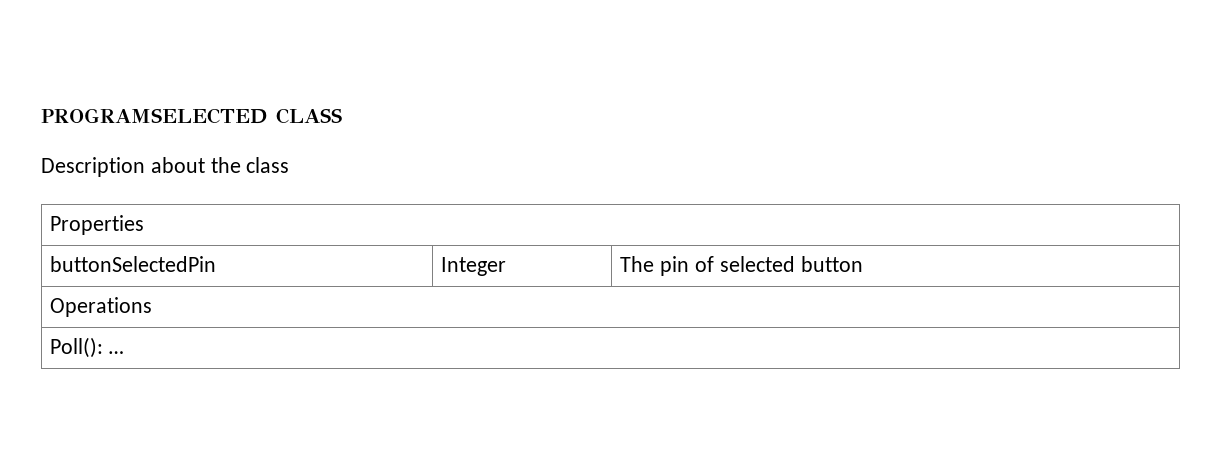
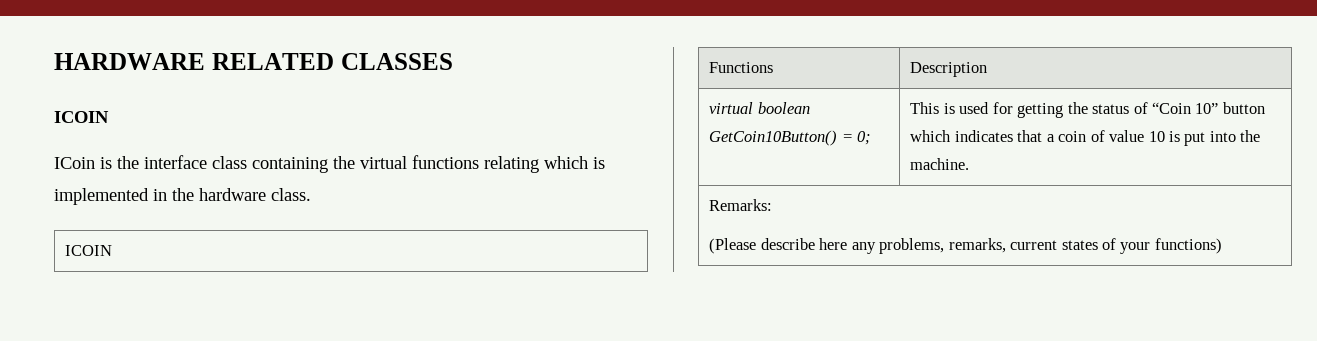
- PROGRAMSELECTED CLASS
- Description about the class
- Properties
- buttonSelectedPin | Integer | The pin of selected button
- Operations
- Poll(): …
+ HARDWARE RELATED CLASSES
+ ICOIN
+ ICoin is the interface class containing the virtual functions relating which is implemented in the hardware class.
+ ICOIN
+ Functions | Description
+ virtual boolean GetCoin10Button() = 0; | This is used for getting the status of “Coin 10” button which indicates that a coin of value 10 is put into the machine.
+ Remarks:
+ (Please describe here any problems, remarks, current states of your functions)

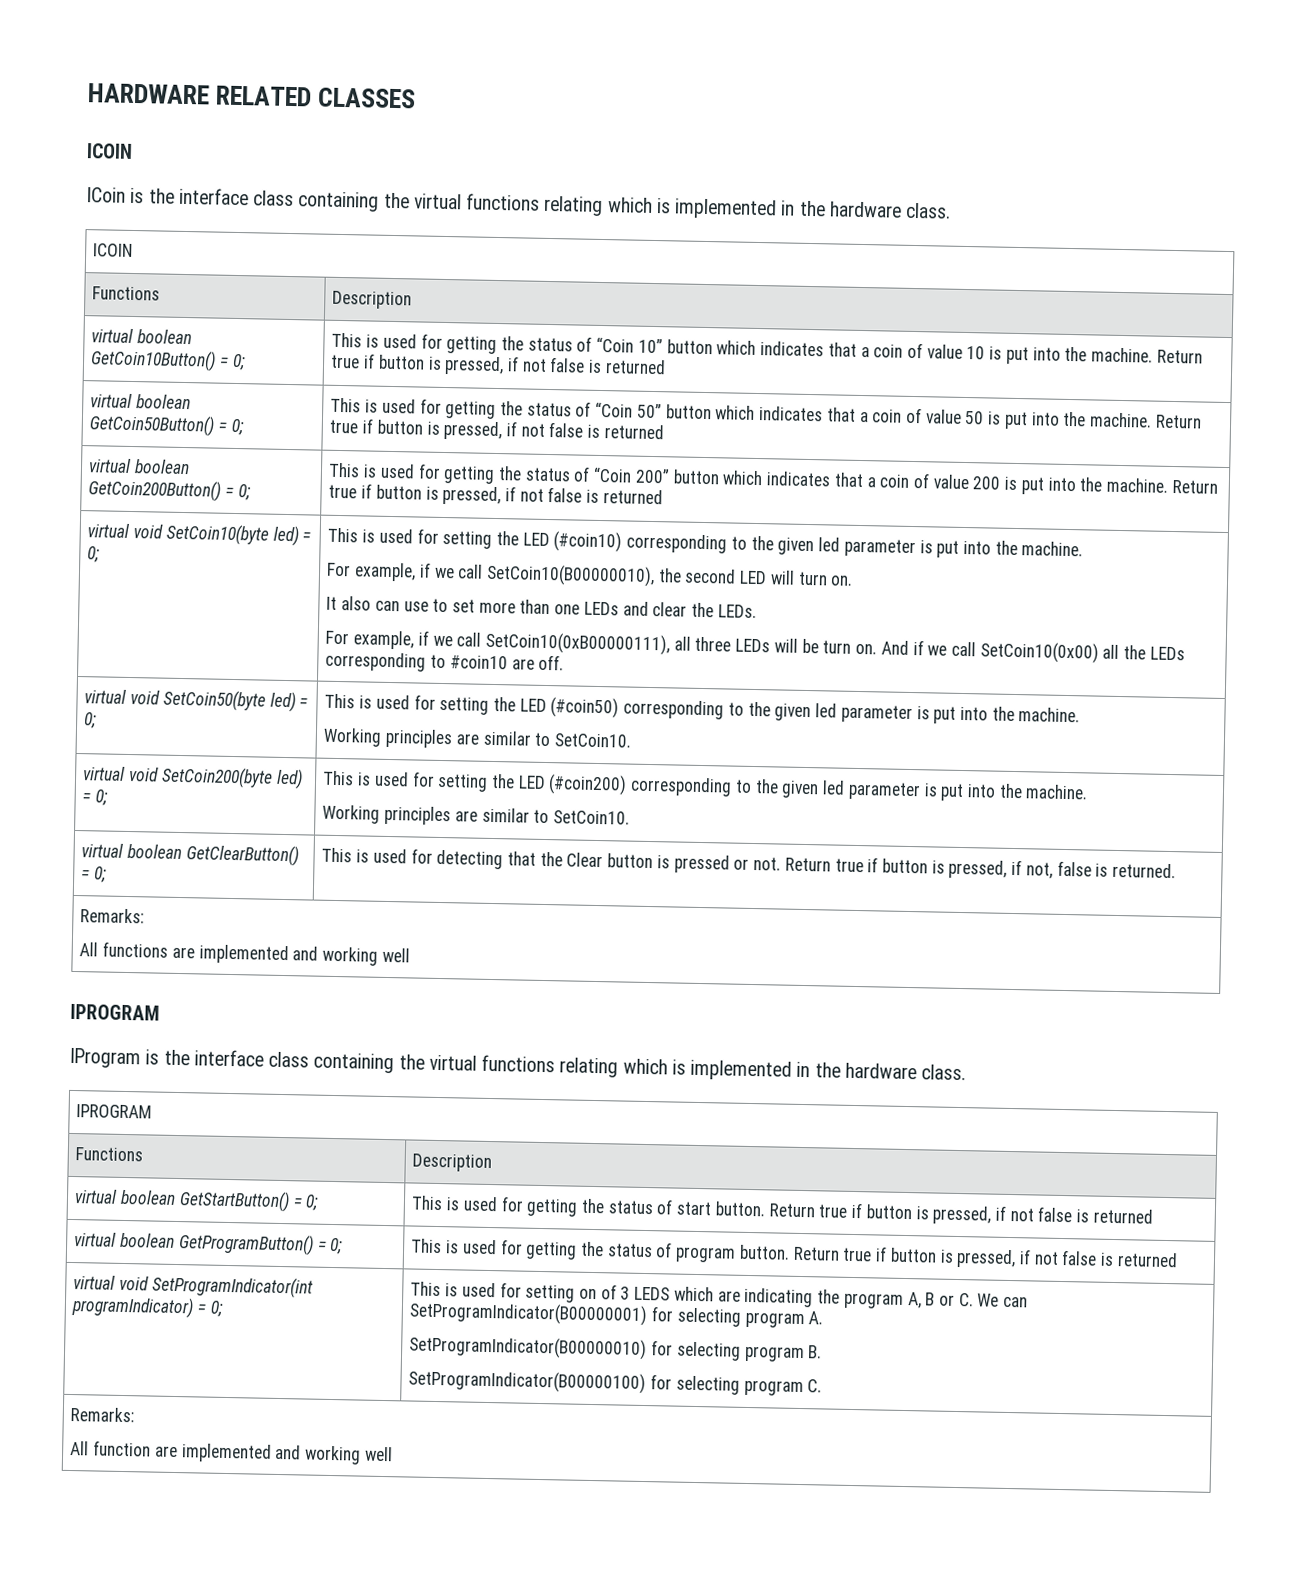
- virtual boolean GetCoin10Button() = 0; | This is used for getting the status of “Coin 10” button which indicates that a coin of value 10 is put into the machine.
+ virtual boolean GetCoin10Button() = 0; | This is used for getting the status of “Coin 10” button which indicates that a coin of value 10 is put into the machine. Return true if button is pressed, if not false is returned
+ virtual boolean GetCoin50Button() = 0; | This is used for getting the status of “Coin 50” button which indicates that a coin of value 50 is put into the machine. Return true if button is pressed, if not false is returned
+ virtual boolean GetCoin200Button() = 0; | This is used for getting the status of “Coin 200” button which indicates that a coin of value 200 is put into the machine. Return true if button is pressed, if not false is returned
+ virtual void SetCoin10(byte led) = 0; | This is used for setting the LED (#coin10) corresponding to the given led parameter is put into the machine.
+ For example, if we call SetCoin10(B00000010), the second LED will turn on.
+ It also can use to set more than one LEDs and clear the LEDs.
+ For example, if we call SetCoin10(0xB00000111), all three LEDs will be turn on. And if we call SetCoin10(0x00) all the LEDs corresponding to #coin10 are off.
+ virtual void SetCoin50(byte led) = 0; | This is used for setting the LED (#coin50) corresponding to the given led parameter is put into the machine.
+ Working principles are similar to SetCoin10.
+ virtual void SetCoin200(byte led) = 0; | This is used for setting the LED (#coin200) corresponding to the given led parameter is put into the machine.
+ Working principles are similar to SetCoin10.
+ virtual boolean GetClearButton() = 0; | This is used for detecting that the Clear button is pressed or not. Return true if button is pressed, if not, false is returned.
  Remarks:
- (Please describe here any problems, remarks, current states of your functions)
+ All functions are implemented and working well
+ IPROGRAM
+ IProgram is the interface class containing the virtual functions relating which is implemented in the hardware class.
+ IPROGRAM
+ Functions | Description
+ virtual boolean GetStartButton() = 0; | This is used for getting the status of start button. Return true if button is pressed, if not false is returned
+ virtual boolean GetProgramButton() = 0; | This is used for getting the status of program button. Return true if button is pressed, if not false is returned
+ virtual void SetProgramIndicator(int programIndicator) = 0; | This is used for setting on of 3 LEDS which are indicating the program A, B or C. We can SetProgramIndicator(B00000001) for selecting program A.
+ SetProgramIndicator(B00000010) for selecting program B.
+ SetProgramIndicator(B00000100) for selecting program C.
+ Remarks:
+ All function are implemented and working well

